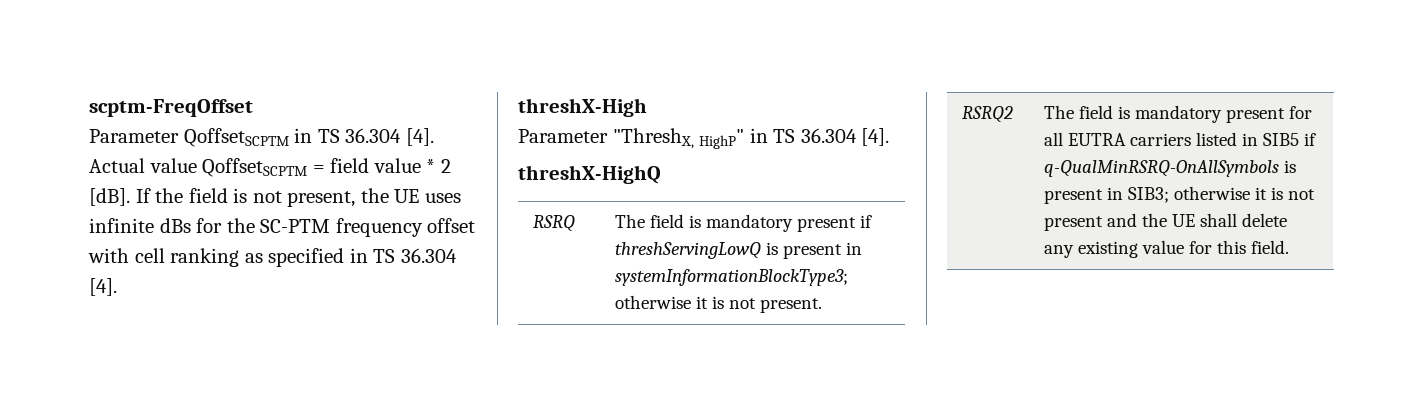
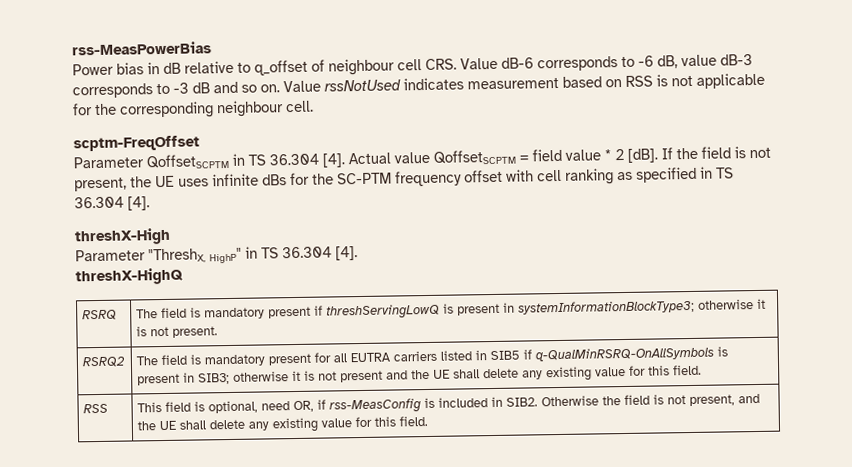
+ rss-MeasPowerBias
+ Power bias in dB relative to q_offset of neighbour cell CRS. Value dB-6 corresponds to -6 dB, value dB-3 corresponds to -3 dB and so on. Value rssNotUsed indicates measurement based on RSS is not applicable for the corresponding neighbour cell.
+ RSS | This field is optional, need OR, if rss-MeasConfig is included in SIB2. Otherwise the field is not present, and the UE shall delete any existing value for this field.

